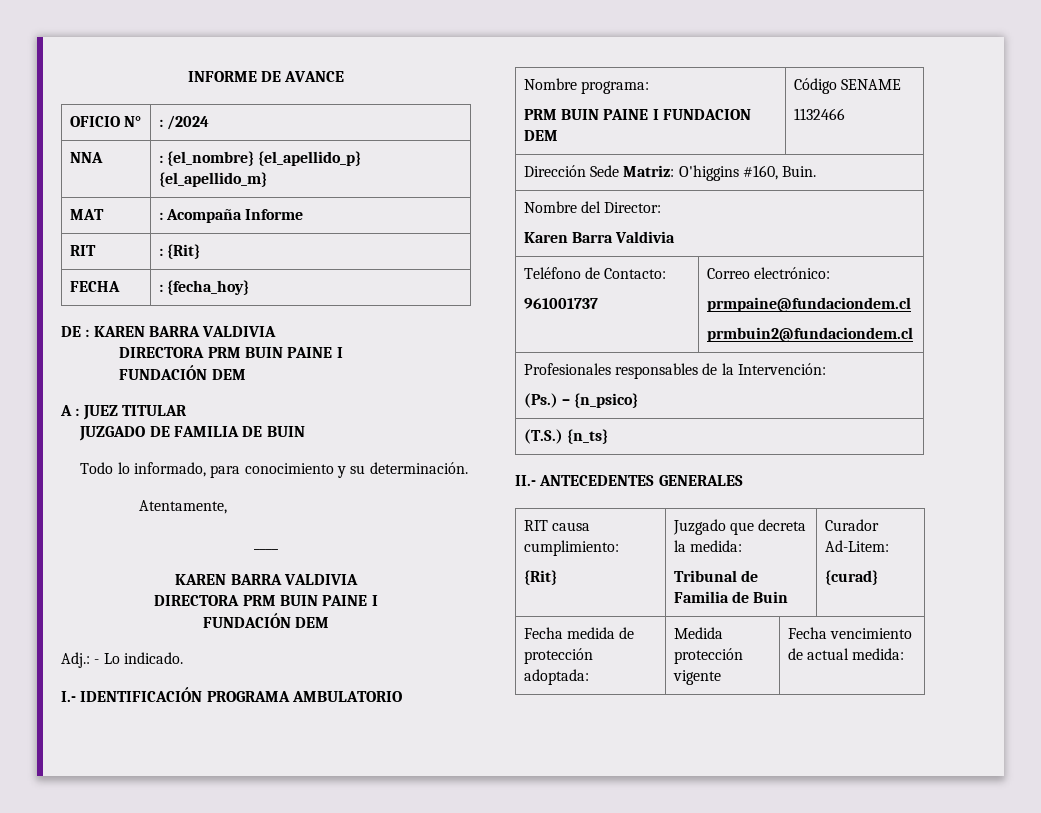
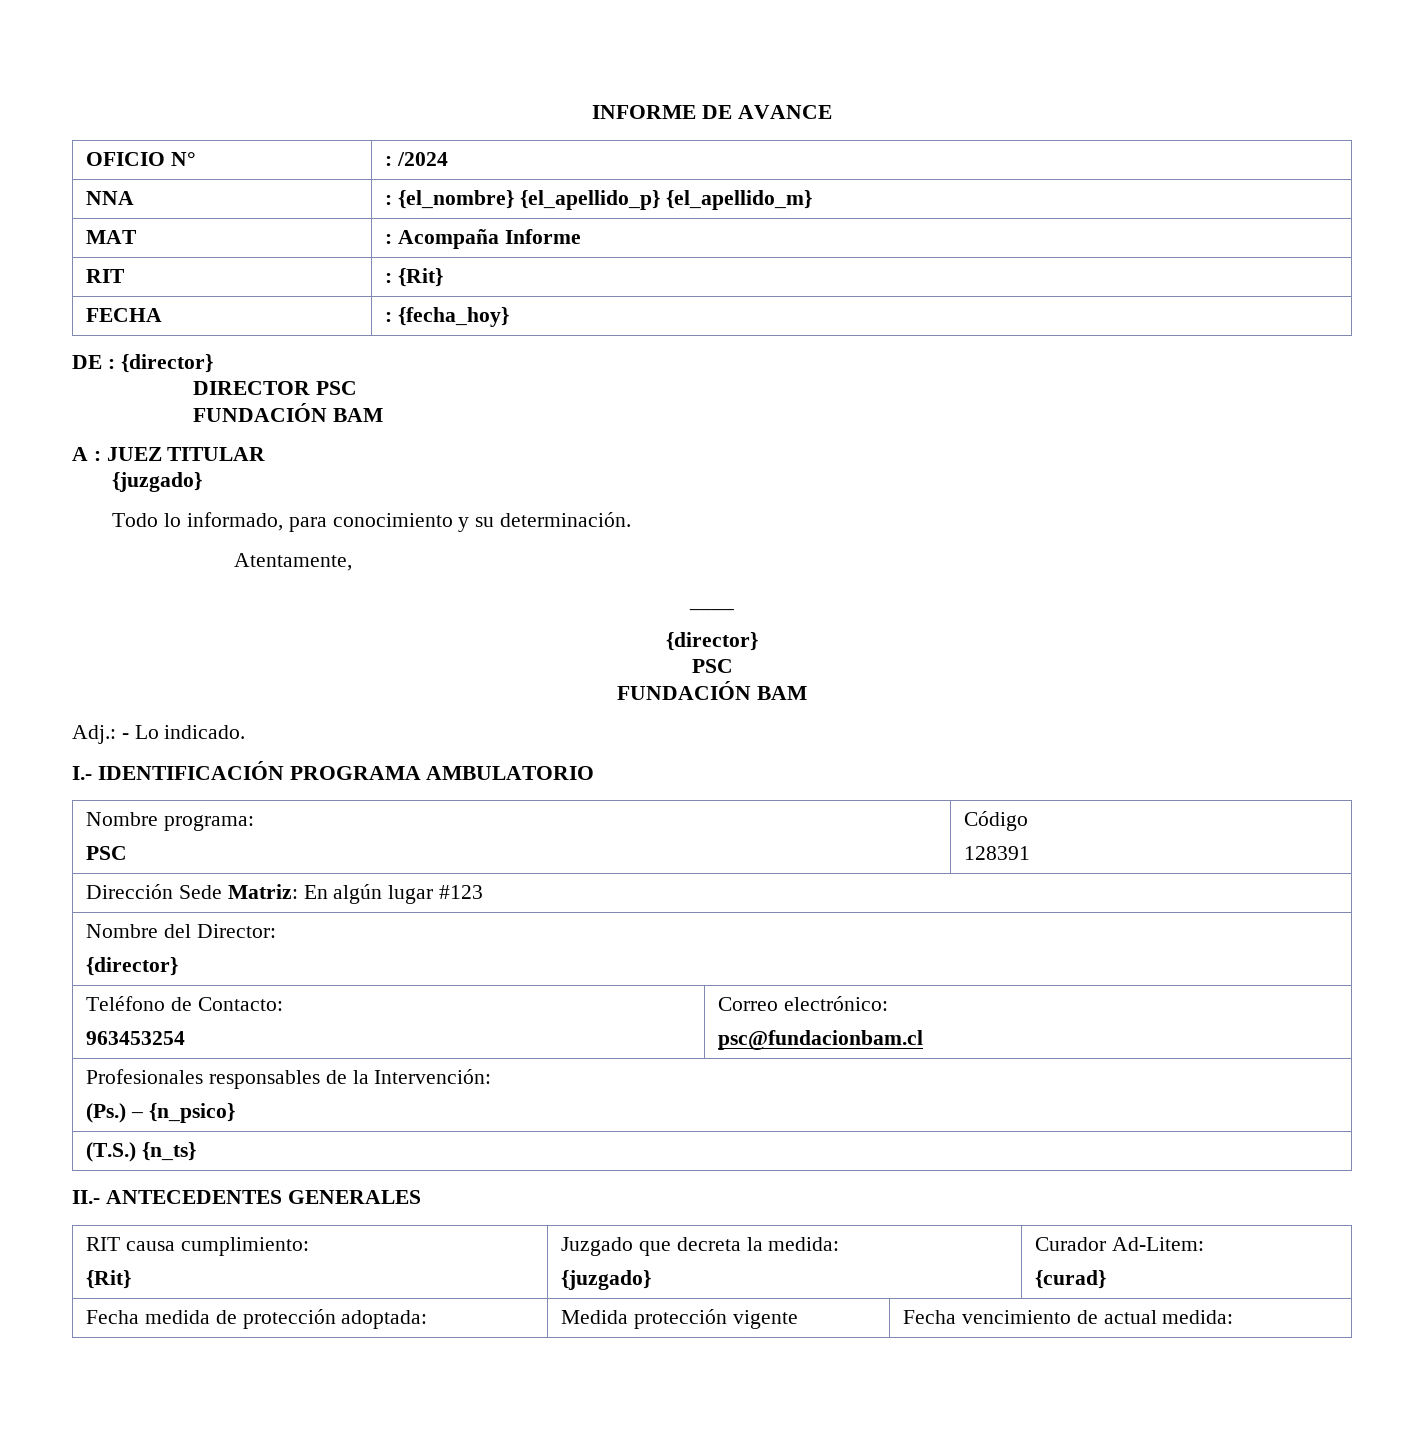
- DE : KAREN BARRA VALDIVIA
- DIRECTORA PRM BUIN PAINE I
- FUNDACIÓN DEM
+ DE : {director}
+ DIRECTOR PSC
+ FUNDACIÓN BAM
  A : JUEZ TITULAR
- JUZGADO DE FAMILIA DE BUIN
+ {juzgado}
  ____
- KAREN BARRA VALDIVIA
- DIRECTORA PRM BUIN PAINE I
- FUNDACIÓN DEM
+ {director}
+ PSC
+ FUNDACIÓN BAM
  Nombre programa:
- PRM BUIN PAINE I FUNDACION DEM | Código SENAME
- 1132466
+ PSC | Código
+ 128391
- Dirección Sede Matriz: O'higgins #160, Buin.
+ Dirección Sede Matriz: En algún lugar #123
  Nombre del Director:
- Karen Barra Valdivia
+ {director}
  Teléfono de Contacto:
- 961001737 | Correo electrónico:
- prmpaine@fundaciondem.cl
- prmbuin2@fundaciondem.cl
+ 963453254 | Correo electrónico:
+ psc@fundacionbam.cl
  RIT causa cumplimiento:
  {Rit} | Juzgado que decreta la medida:
- Tribunal de Familia de Buin | Curador Ad-Litem:
+ {juzgado} | Curador Ad-Litem:

